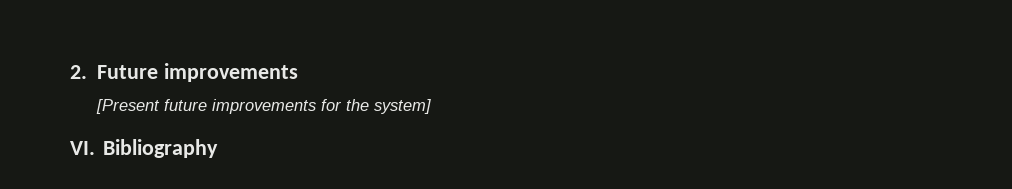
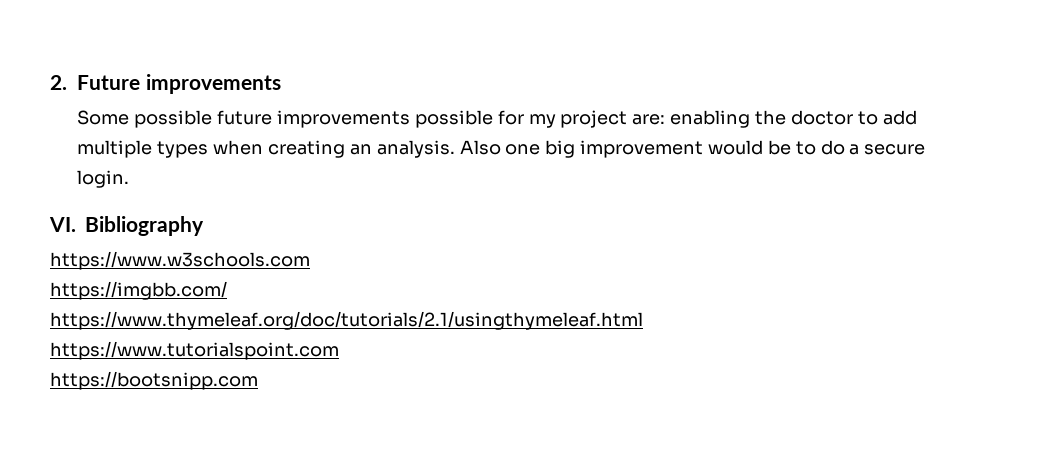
- [Present future improvements for the system]
+ Some possible future improvements possible for my project are: enabling the doctor to add multiple types when creating an analysis. Also one big improvement would be to do a secure login.
  VI. Bibliography
+ https://www.w3schools.com
+ https://imgbb.com/
+ https://www.thymeleaf.org/doc/tutorials/2.1/usingthymeleaf.html
+ https://www.tutorialspoint.com
+ https://bootsnipp.com

